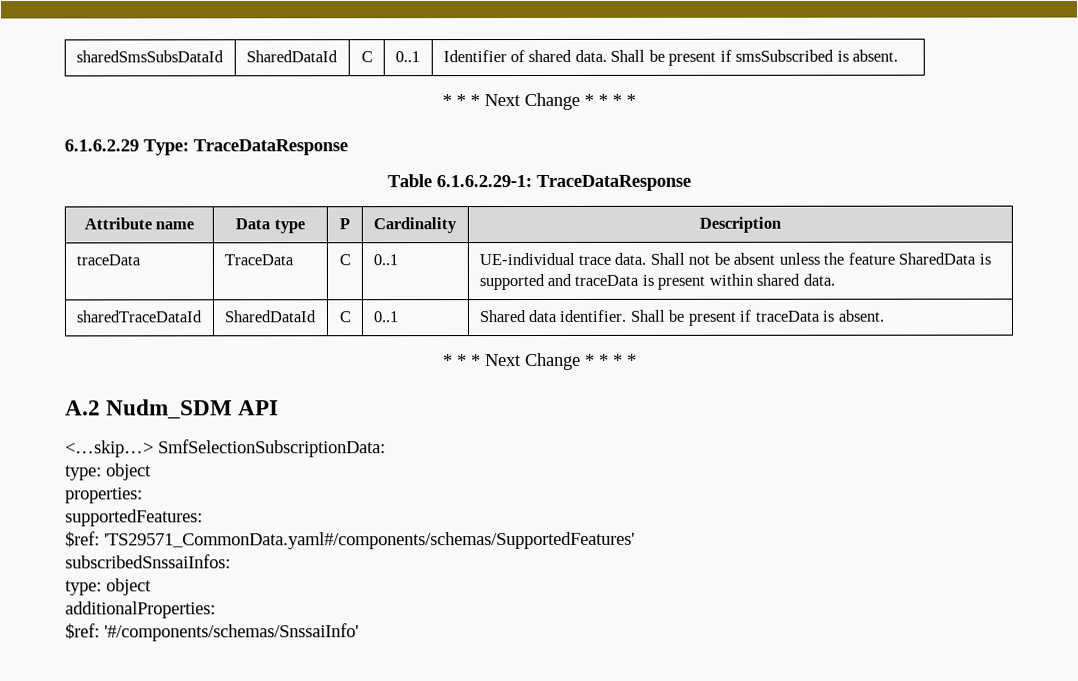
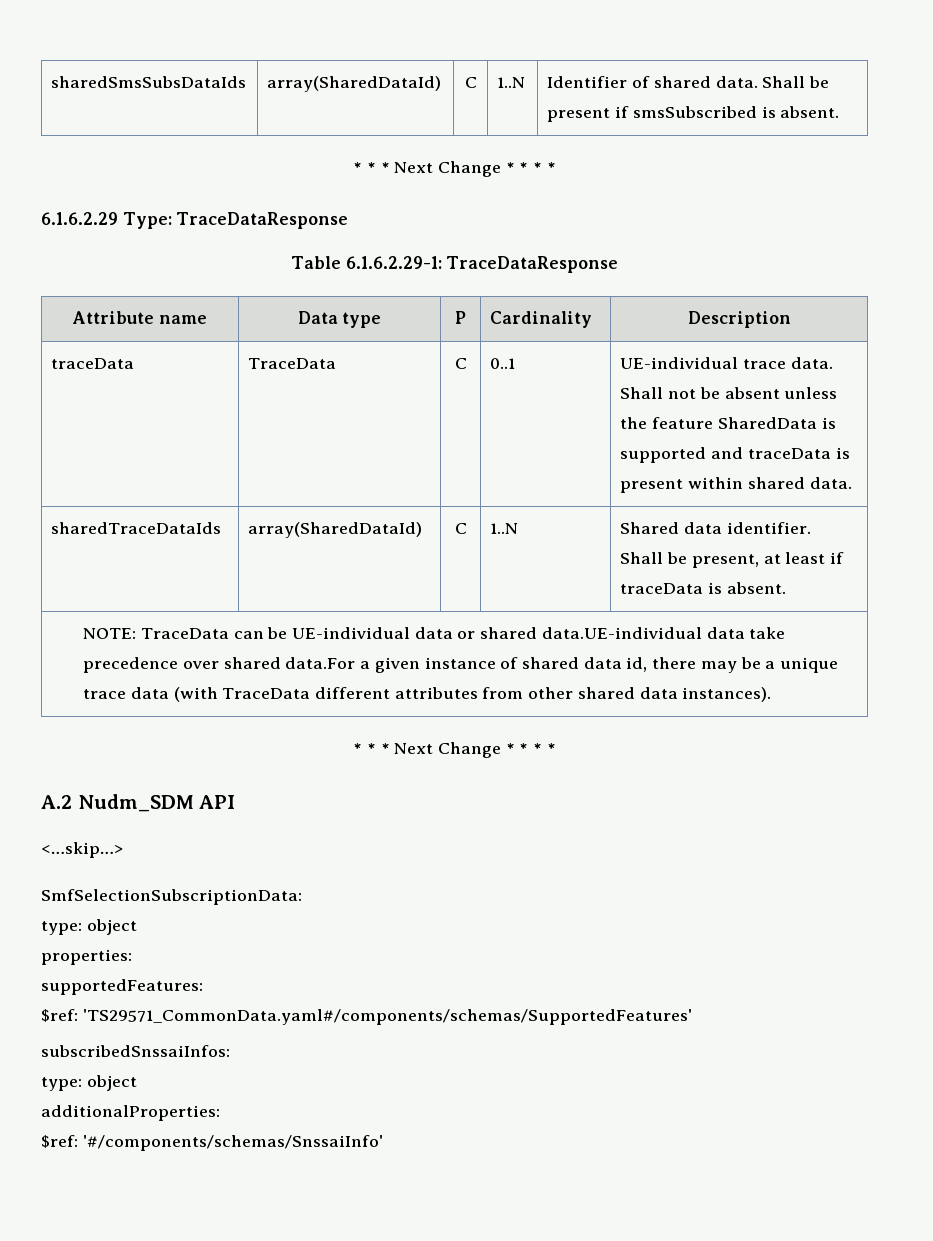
- sharedSmsSubsDataId | SharedDataId | C | 0..1 | Identifier of shared data. Shall be present if smsSubscribed is absent.
+ sharedSmsSubsDataIds | array(SharedDataId) | C | 1..N | Identifier of shared data. Shall be present if smsSubscribed is absent.
- sharedTraceDataId | SharedDataId | C | 0..1 | Shared data identifier. Shall be present if traceData is absent.
+ sharedTraceDataIds | array(SharedDataId) | C | 1..N | Shared data identifier. Shall be present, at least if traceData is absent.
+ NOTE: TraceData can be UE-individual data or shared data.UE-individual data take precedence over shared data.For a given instance of shared data id, there may be a unique trace data (with TraceData different attributes from other shared data instances).
- <…skip…> SmfSelectionSubscriptionData:
+ <…skip…>
+ SmfSelectionSubscriptionData:

